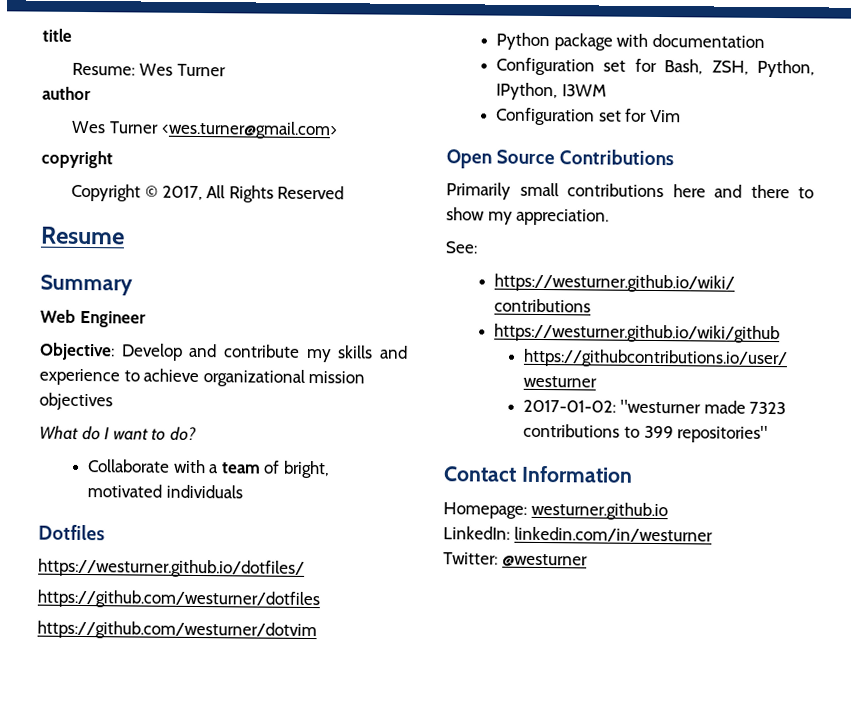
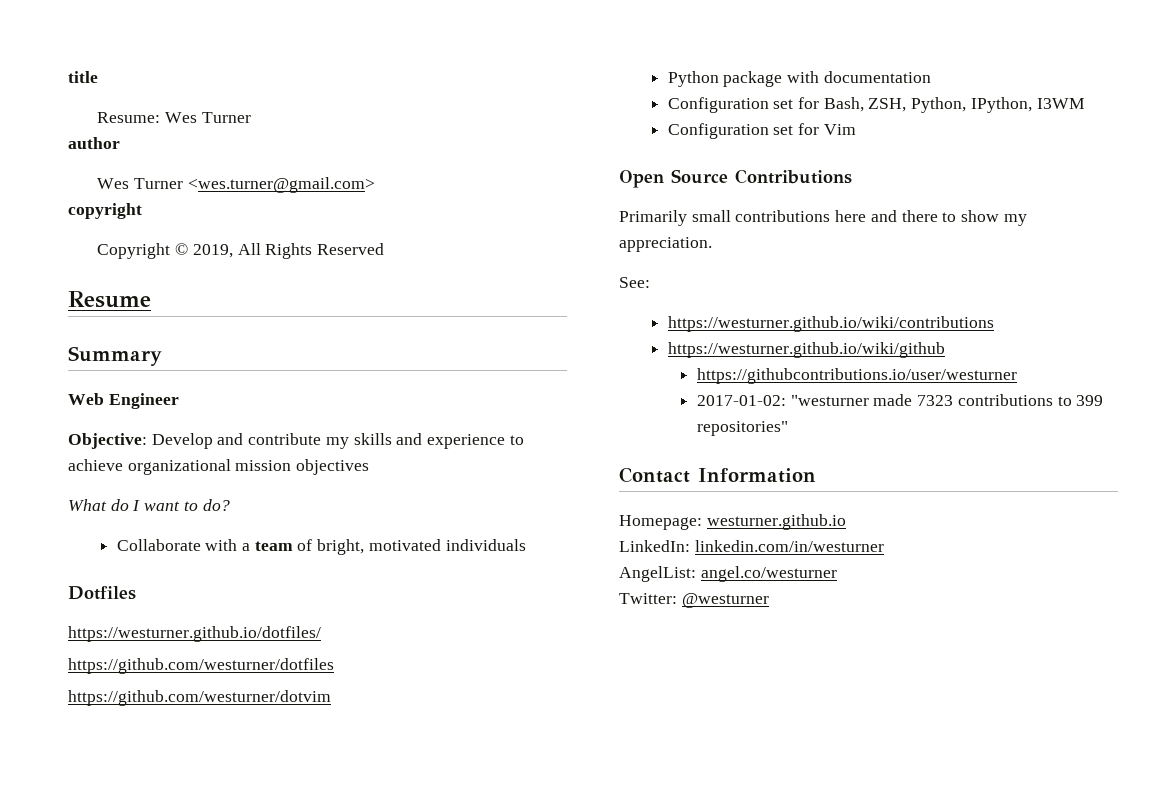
- Copyright © 2017, All Rights Reserved
+ Copyright © 2019, All Rights Reserved
+ AngelList: angel.co/westurner

